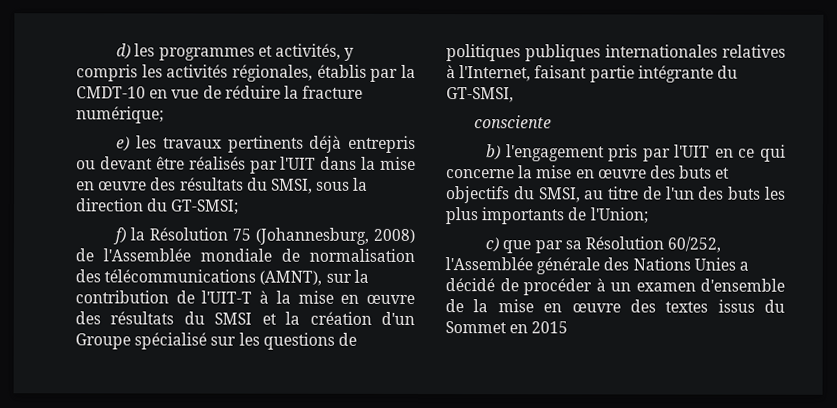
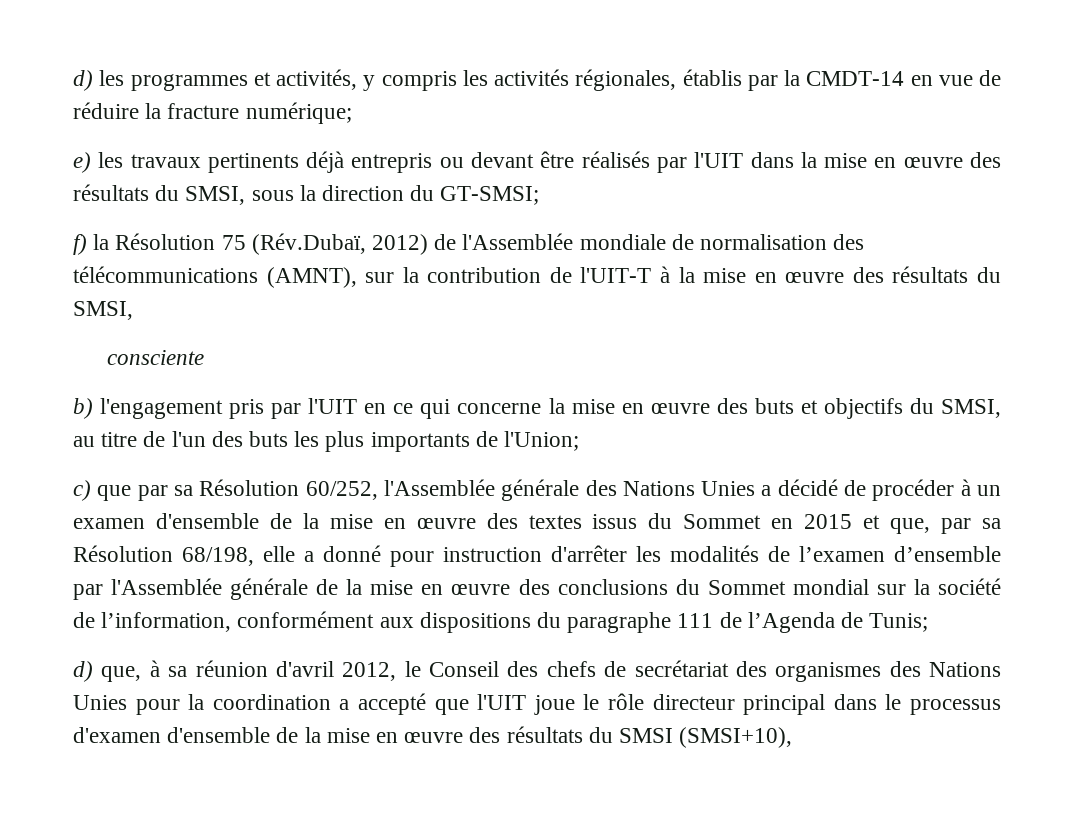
- d) les programmes et activités, y compris les activités régionales, établis par la CMDT-10 en vue de réduire la fracture numérique;
+ d) les programmes et activités, y compris les activités régionales, établis par la CMDT-14 en vue de réduire la fracture numérique;
- f) la Résolution 75 (Johannesburg, 2008) de l'Assemblée mondiale de normalisation des télécommunications (AMNT), sur la contribution de l'UIT-T à la mise en œuvre des résultats du SMSI et la création d'un Groupe spécialisé sur les questions de politiques publiques internationales relatives à l'Internet, faisant partie intégrante du GT-SMSI,
+ f) la Résolution 75 (Rév.Dubaï, 2012) de l'Assemblée mondiale de normalisation des télécommunications (AMNT), sur la contribution de l'UIT-T à la mise en œuvre des résultats du SMSI,
- c) que par sa Résolution 60/252, l'Assemblée générale des Nations Unies a décidé de procéder à un examen d'ensemble de la mise en œuvre des textes issus du Sommet en 2015
+ c) que par sa Résolution 60/252, l'Assemblée générale des Nations Unies a décidé de procéder à un examen d'ensemble de la mise en œuvre des textes issus du Sommet en 2015 et que, par sa Résolution 68/198, elle a donné pour instruction d'arrêter les modalités de l’examen d’ensemble par l'Assemblée générale de la mise en œuvre des conclusions du Sommet mondial sur la société de l’information, conformément aux dispositions du paragraphe 111 de l’Agenda de Tunis;
+ d) que, à sa réunion d'avril 2012, le Conseil des chefs de secrétariat des organismes des Nations Unies pour la coordination a accepté que l'UIT joue le rôle directeur principal dans le processus d'examen d'ensemble de la mise en œuvre des résultats du SMSI (SMSI+10),

